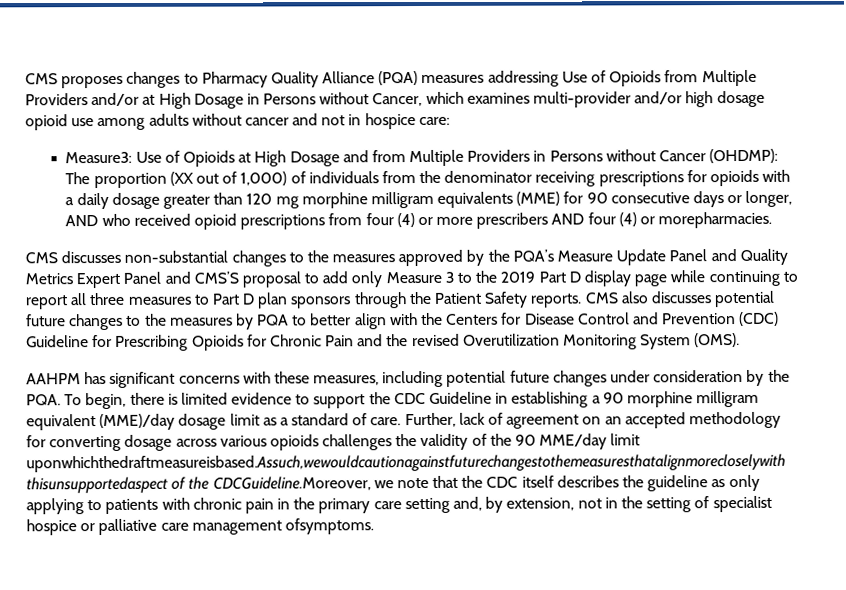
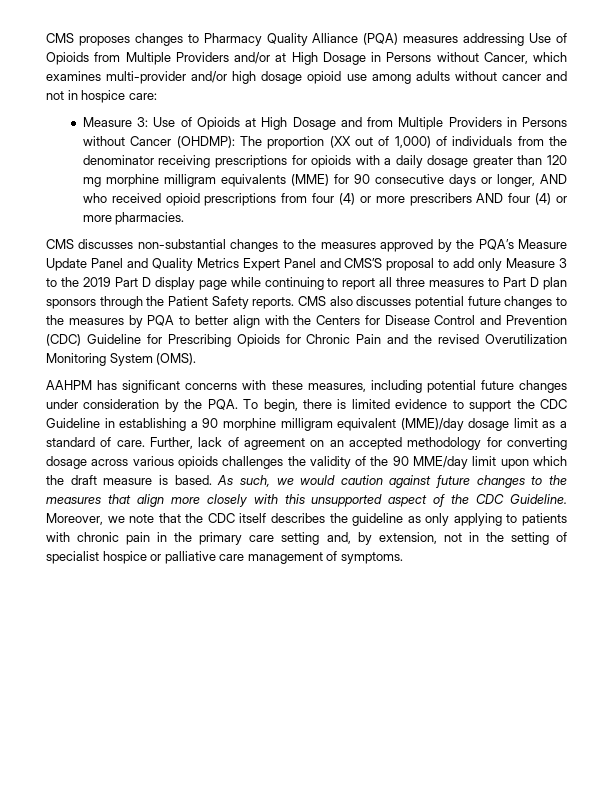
- Measure3:
+ Measure 3:
- The proportion (XX out of 1,000) of individuals from the denominator receiving prescriptions for opioids with a daily dosage greater than 120 mg morphine milligram equivalents (MME) for 90 consecutive days or longer, AND who received opioid prescriptions from four (4) or more prescribers AND four (4) or morepharmacies.
+ The proportion (XX out of 1,000) of individuals from the denominator receiving prescriptions for opioids with a daily dosage greater than 120 mg morphine milligram equivalents (MME) for 90 consecutive days or longer, AND who received opioid prescriptions from four (4) or more prescribers AND four (4) or more pharmacies.
- Further, lack of agreement on an accepted methodology for converting dosage across various opioids challenges the validity of the 90 MME/day limit uponwhichthedraftmeasureisbased.Assuch,wewouldcautionagainstfuturechangestothemeasuresthatalignmorecloselywith thisunsupportedaspect of the CDCGuideline.Moreover, we note that the CDC itself describes the guideline as only applying to patients with chronic pain in the primary care setting and, by extension, not in the setting of specialist hospice or palliative care management ofsymptoms.
+ Further, lack of agreement on an accepted methodology for converting dosage across various opioids challenges the validity of the 90 MME/day limit upon which the draft measure is based. As such, we would caution against future changes to the measures that align more closely with this unsupported aspect of the CDC Guideline. Moreover, we note that the CDC itself describes the guideline as only applying to patients with chronic pain in the primary care setting and, by extension, not in the setting of specialist hospice or palliative care management of symptoms.

